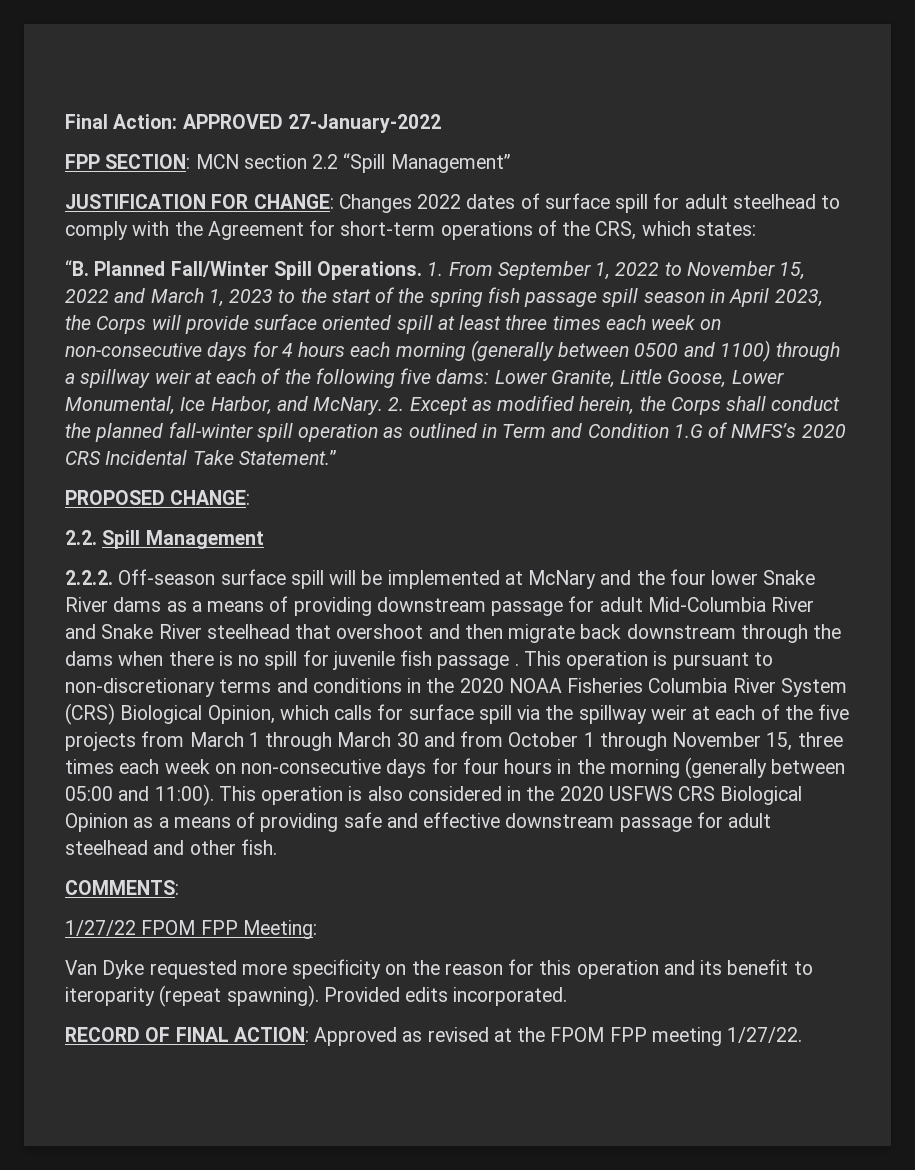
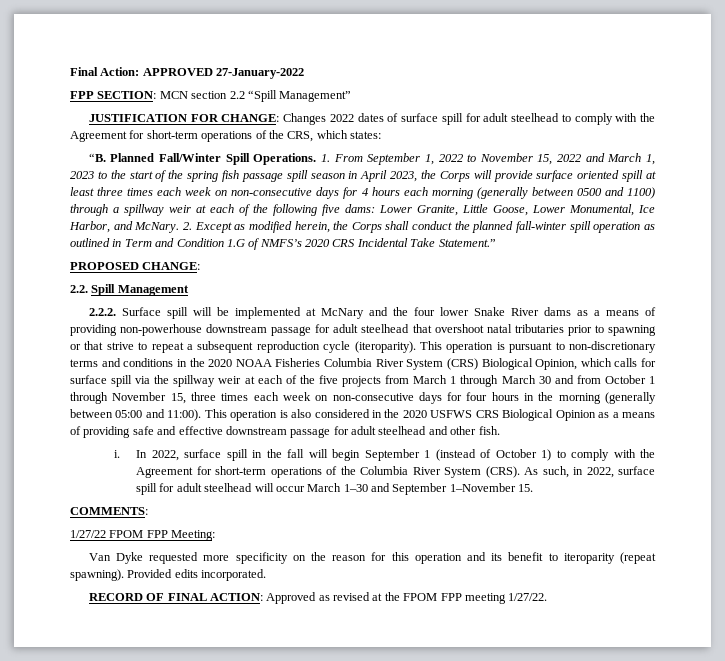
- 2.2.2. Off-season surface spill will be implemented at McNary and the four lower Snake River dams as a means of providing downstream passage for adult Mid-Columbia River and Snake River steelhead that overshoot and then migrate back downstream through the dams when there is no spill for juvenile fish passage .
+ 2.2.2. Surface spill will be implemented at McNary and the four lower Snake River dams as a means of providing non-powerhouse downstream passage for adult steelhead that overshoot natal tributaries prior to spawning or that strive to repeat a subsequent reproduction cycle (iteroparity).
+ i. In 2022, surface spill in the fall will begin September 1 (instead of October 1) to comply with the Agreement for short-term operations of the Columbia River System (CRS). As such, in 2022, surface spill for adult steelhead will occur March 1–30 and September 1–November 15.

